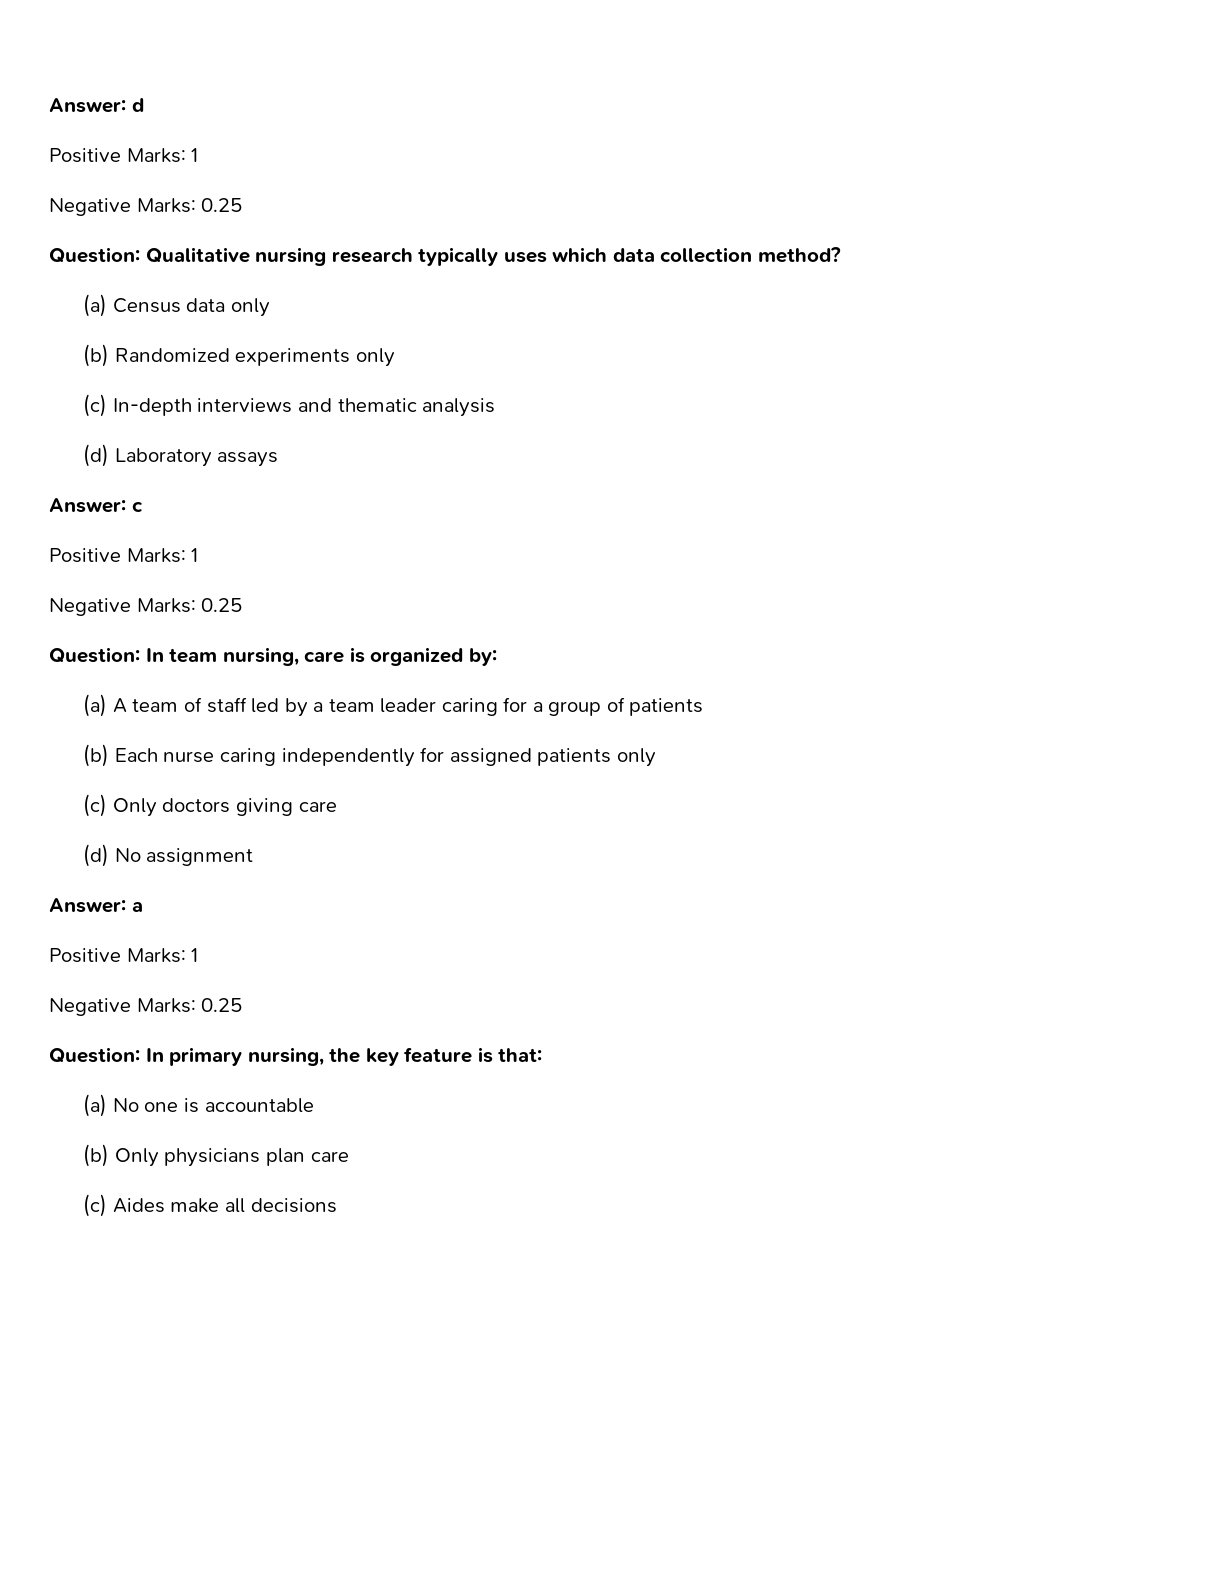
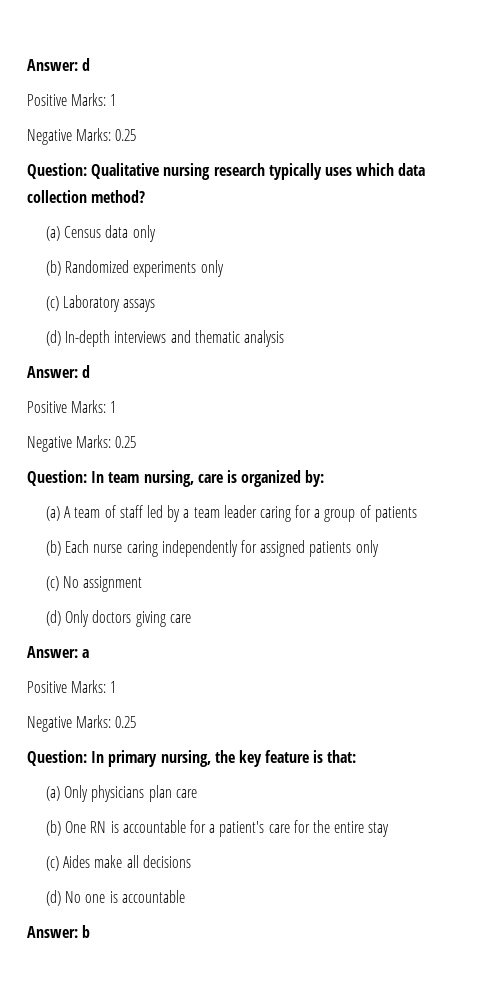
- (c) In-depth interviews and thematic analysis
- (d) Laboratory assays
- Answer: c
+ (c) Laboratory assays
+ (d) In-depth interviews and thematic analysis
+ Answer: d
- (c) Only doctors giving care
+ (c) No assignment
+ (d) Only doctors giving care
- (d) No assignment
- (a) No one is accountable
- (b) Only physicians plan care
+ (a) Only physicians plan care
+ (b) One RN is accountable for a patient's care for the entire stay
+ (d) No one is accountable
+ Answer: b

